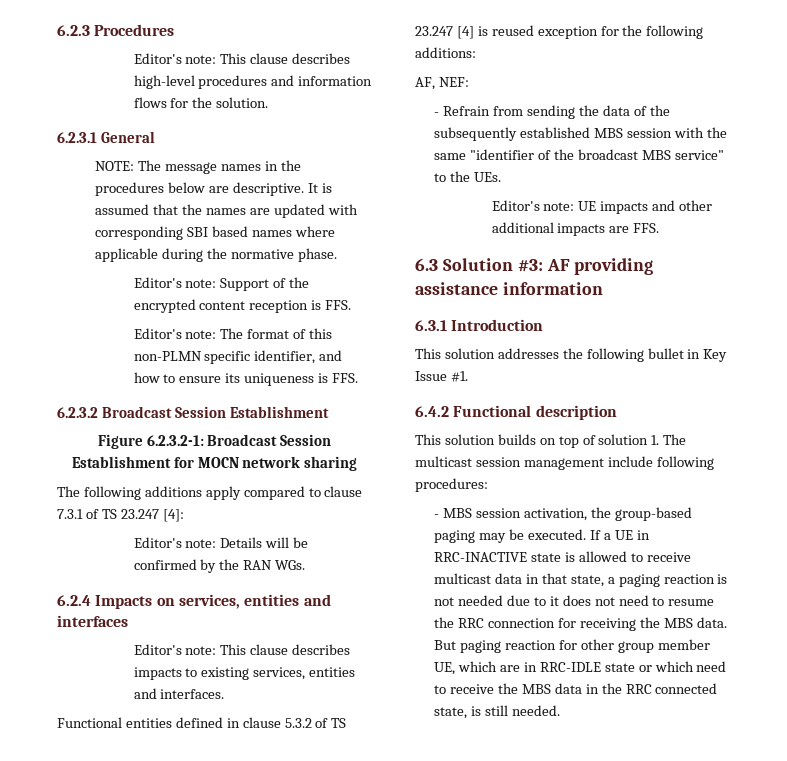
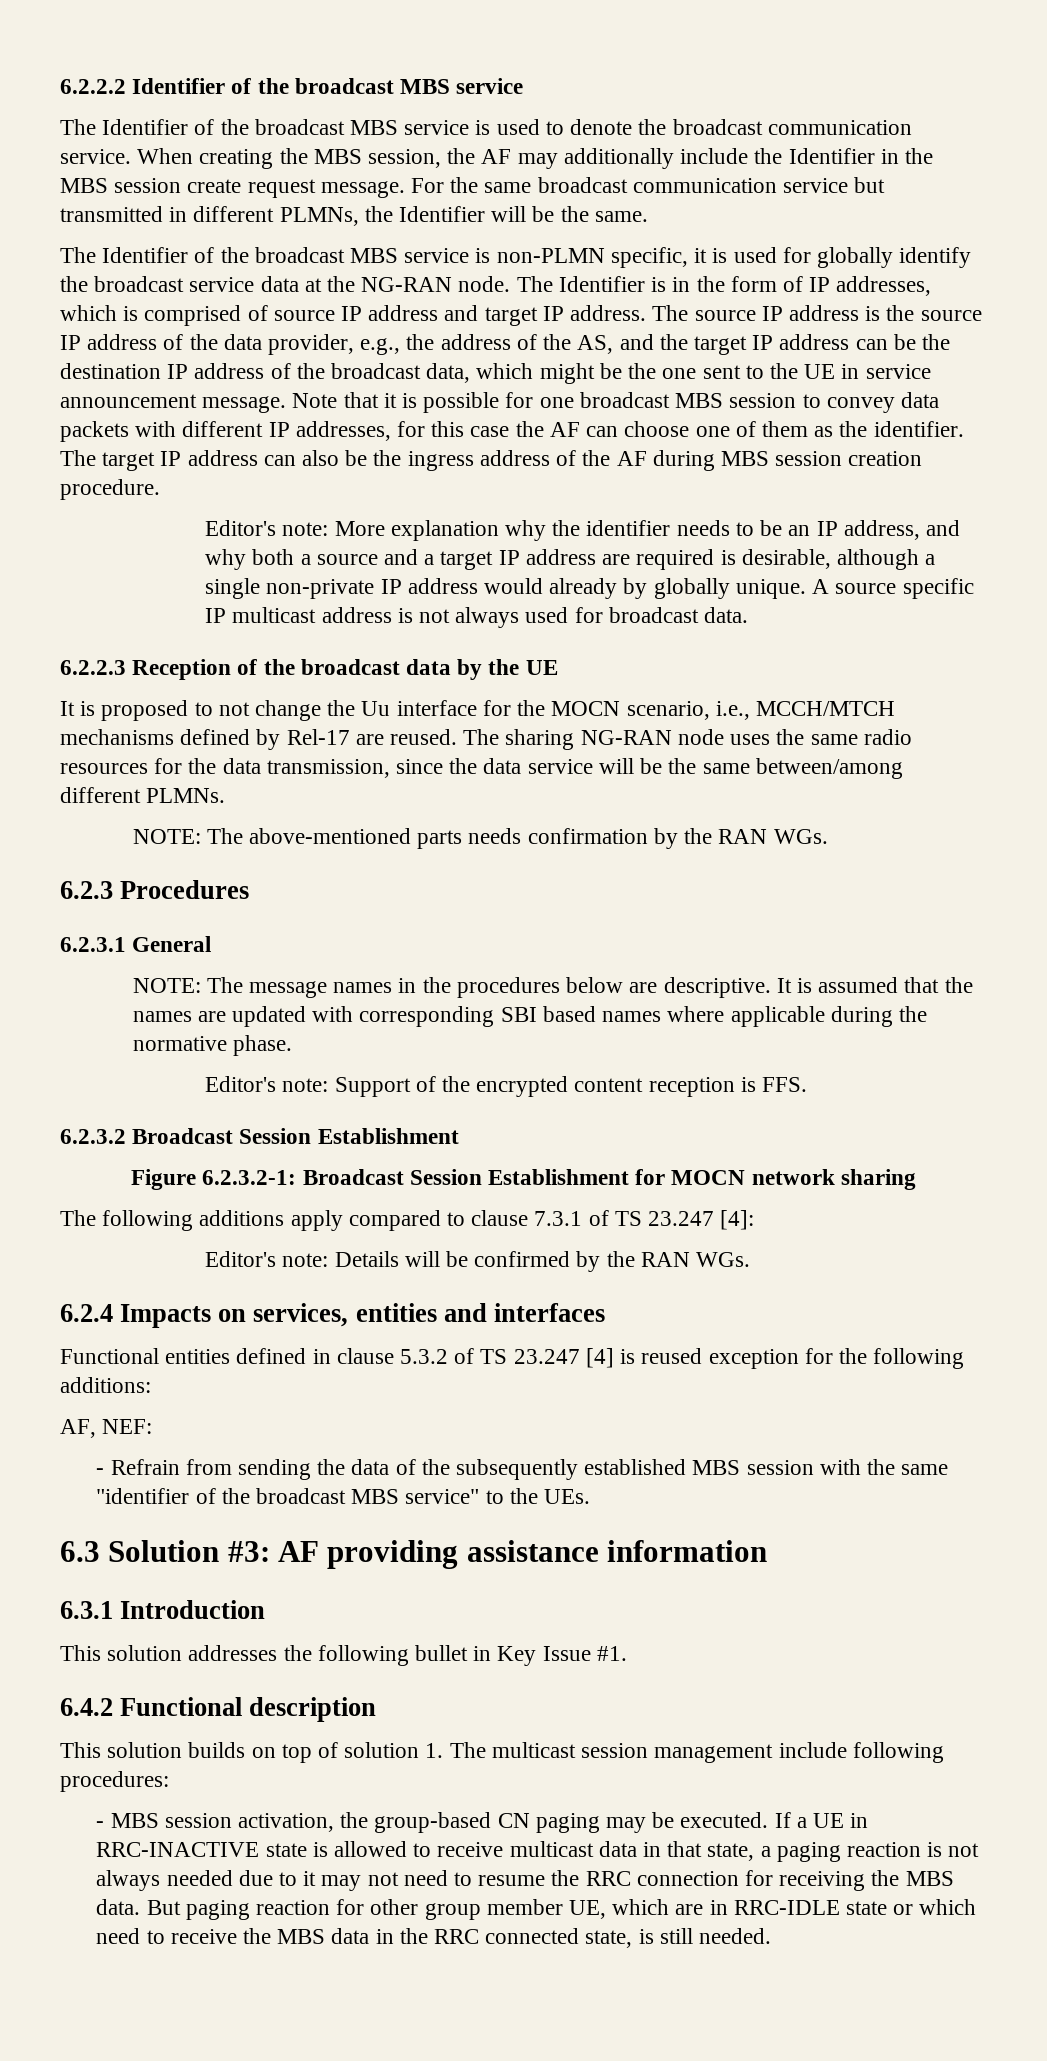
+ 6.2.2.2 Identifier of the broadcast MBS service
+ The Identifier of the broadcast MBS service is used to denote the broadcast communication service. When creating the MBS session, the AF may additionally include the Identifier in the MBS session create request message. For the same broadcast communication service but transmitted in different PLMNs, the Identifier will be the same.
+ The Identifier of the broadcast MBS service is non-PLMN specific, it is used for globally identify the broadcast service data at the NG-RAN node. The Identifier is in the form of IP addresses, which is comprised of source IP address and target IP address. The source IP address is the source IP address of the data provider, e.g., the address of the AS, and the target IP address can be the destination IP address of the broadcast data, which might be the one sent to the UE in service announcement message. Note that it is possible for one broadcast MBS session to convey data packets with different IP addresses, for this case the AF can choose one of them as the identifier. The target IP address can also be the ingress address of the AF during MBS session creation procedure.
+ Editor's note: More explanation why the identifier needs to be an IP address, and why both a source and a target IP address are required is desirable, although a single non-private IP address would already by globally unique. A source specific IP multicast address is not always used for broadcast data.
+ 6.2.2.3 Reception of the broadcast data by the UE
+ It is proposed to not change the Uu interface for the MOCN scenario, i.e., MCCH/MTCH mechanisms defined by Rel-17 are reused. The sharing NG-RAN node uses the same radio resources for the data transmission, since the data service will be the same between/among different PLMNs.
+ NOTE: The above-mentioned parts needs confirmation by the RAN WGs.
  6.2.3 Procedures
- Editor's note: This clause describes high-level procedures and information flows for the solution.
- Editor's note: The format of this non-PLMN specific identifier, and how to ensure its uniqueness is FFS.
- Editor's note: This clause describes impacts to existing services, entities and interfaces.
- Editor's note: UE impacts and other additional impacts are FFS.
- - MBS session activation, the group-based paging may be executed.
+ - MBS session activation, the group-based CN paging may be executed.
- If a UE in RRC-INACTIVE state is allowed to receive multicast data in that state, a paging reaction is not needed due to it does not need to resume the RRC connection for receiving the MBS data.
+ If a UE in RRC-INACTIVE state is allowed to receive multicast data in that state, a paging reaction is not always needed due to it may not need to resume the RRC connection for receiving the MBS data.

